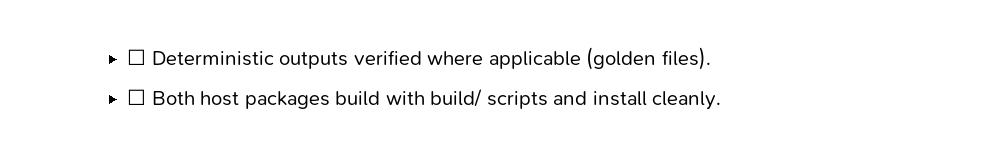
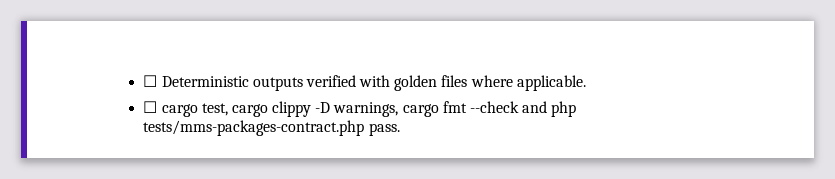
- ☐ Deterministic outputs verified where applicable (golden files).
- ☐ Both host packages build with build/ scripts and install cleanly.
+ ☐ Deterministic outputs verified with golden files where applicable.
+ ☐ cargo test, cargo clippy -D warnings, cargo fmt --check and php tests/mms-packages-contract.php pass.

